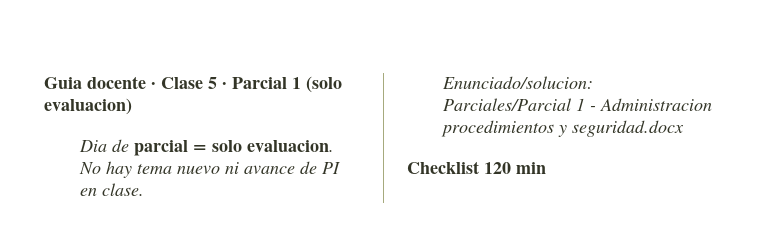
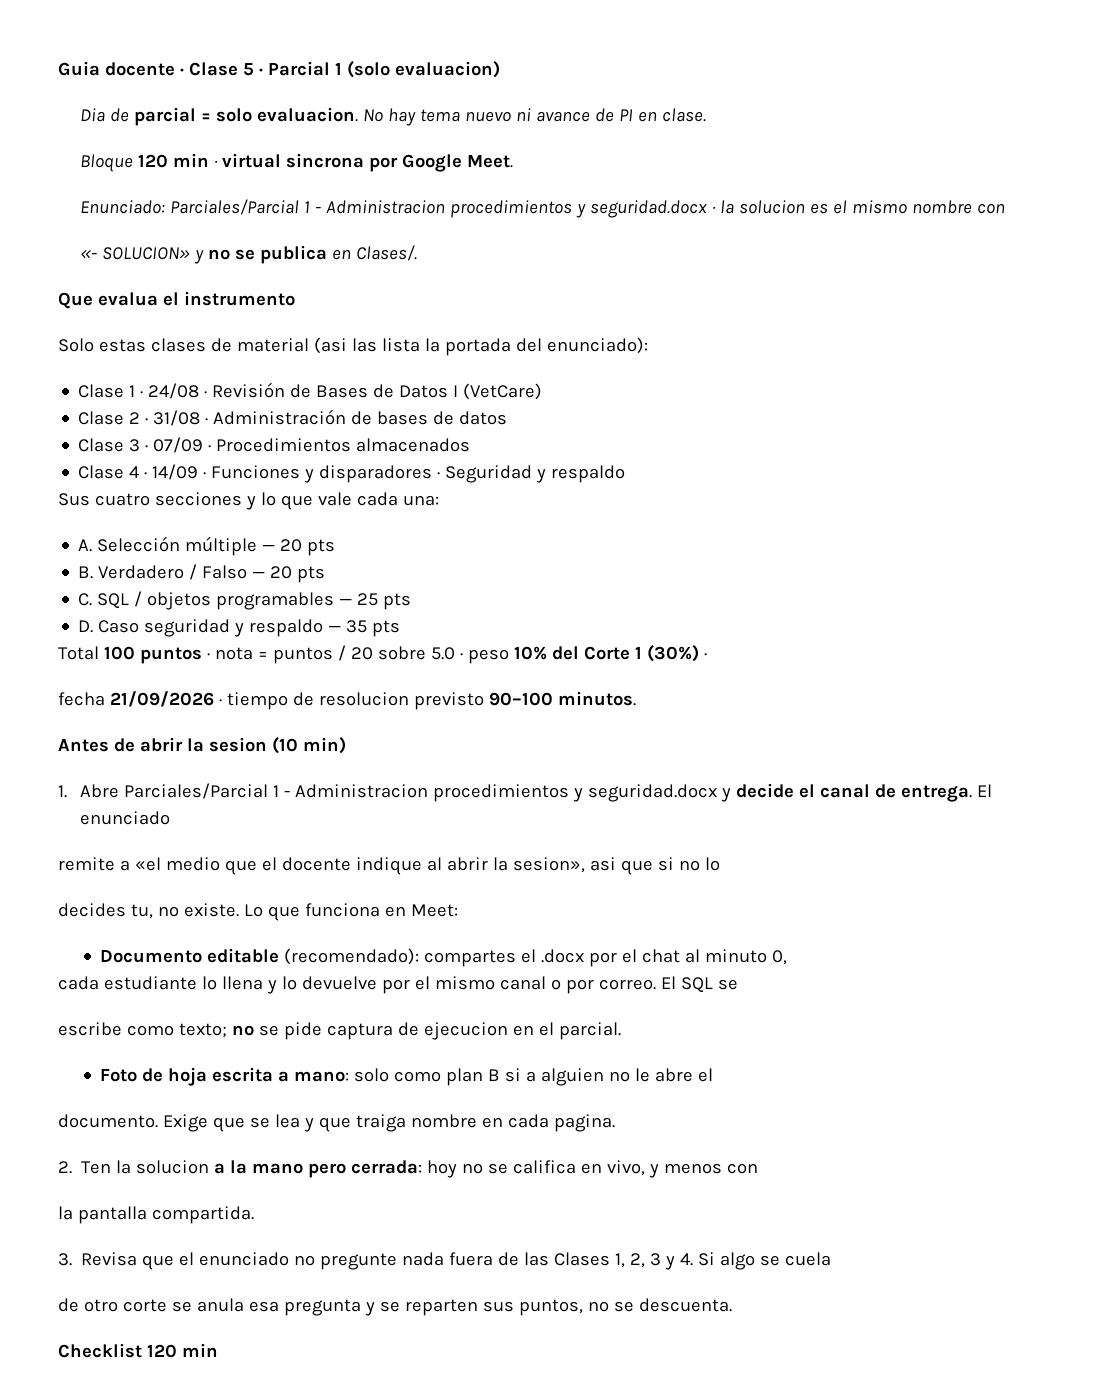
- Enunciado/solucion: Parciales/Parcial 1 - Administracion procedimientos y seguridad.docx
+ Bloque 120 min · virtual sincrona por Google Meet.
+ Enunciado: Parciales/Parcial 1 - Administracion procedimientos y seguridad.docx · la solucion es el mismo nombre con
+ «- SOLUCION» y no se publica en Clases/.
+ Que evalua el instrumento
+ Solo estas clases de material (asi las lista la portada del enunciado):
+ Clase 1 · 24/08 · Revisión de Bases de Datos I (VetCare)
+ Clase 2 · 31/08 · Administración de bases de datos
+ Clase 3 · 07/09 · Procedimientos almacenados
+ Clase 4 · 14/09 · Funciones y disparadores · Seguridad y respaldo
+ Sus cuatro secciones y lo que vale cada una:
+ A. Selección múltiple — 20 pts
+ B. Verdadero / Falso — 20 pts
+ C. SQL / objetos programables — 25 pts
+ D. Caso seguridad y respaldo — 35 pts
+ Total 100 puntos · nota = puntos / 20 sobre 5.0 · peso 10% del Corte 1 (30%) ·
+ fecha 21/09/2026 · tiempo de resolucion previsto 90–100 minutos.
+ Antes de abrir la sesion (10 min)
+ 1. Abre Parciales/Parcial 1 - Administracion procedimientos y seguridad.docx y decide el canal de entrega. El enunciado
+ remite a «el medio que el docente indique al abrir la sesion», asi que si no lo
+ decides tu, no existe. Lo que funciona en Meet:
+ Documento editable (recomendado): compartes el .docx por el chat al minuto 0,
+ cada estudiante lo llena y lo devuelve por el mismo canal o por correo. El SQL se
+ escribe como texto; no se pide captura de ejecucion en el parcial.
+ Foto de hoja escrita a mano: solo como plan B si a alguien no le abre el
+ documento. Exige que se lea y que traiga nombre en cada pagina.
+ 2. Ten la solucion a la mano pero cerrada: hoy no se califica en vivo, y menos con
+ la pantalla compartida.
+ 3. Revisa que el enunciado no pregunte nada fuera de las Clases 1, 2, 3 y 4. Si algo se cuela
+ de otro corte se anula esa pregunta y se reparten sus puntos, no se descuenta.

